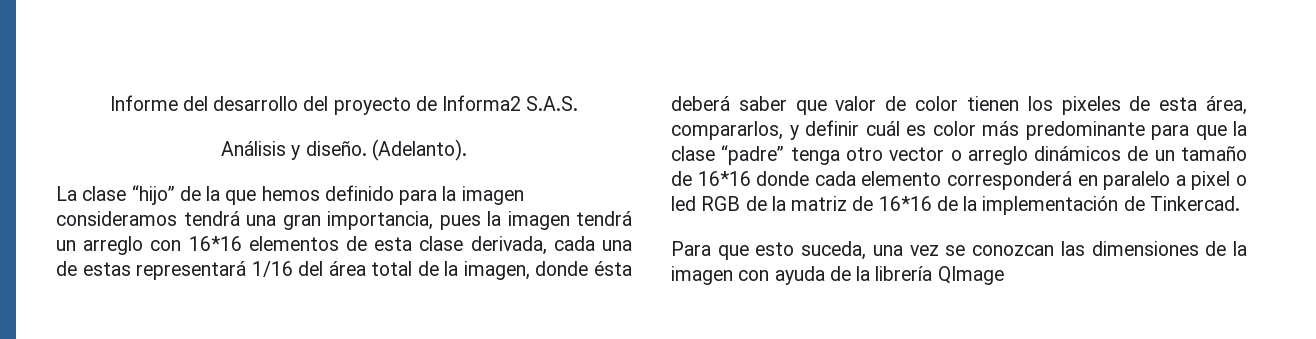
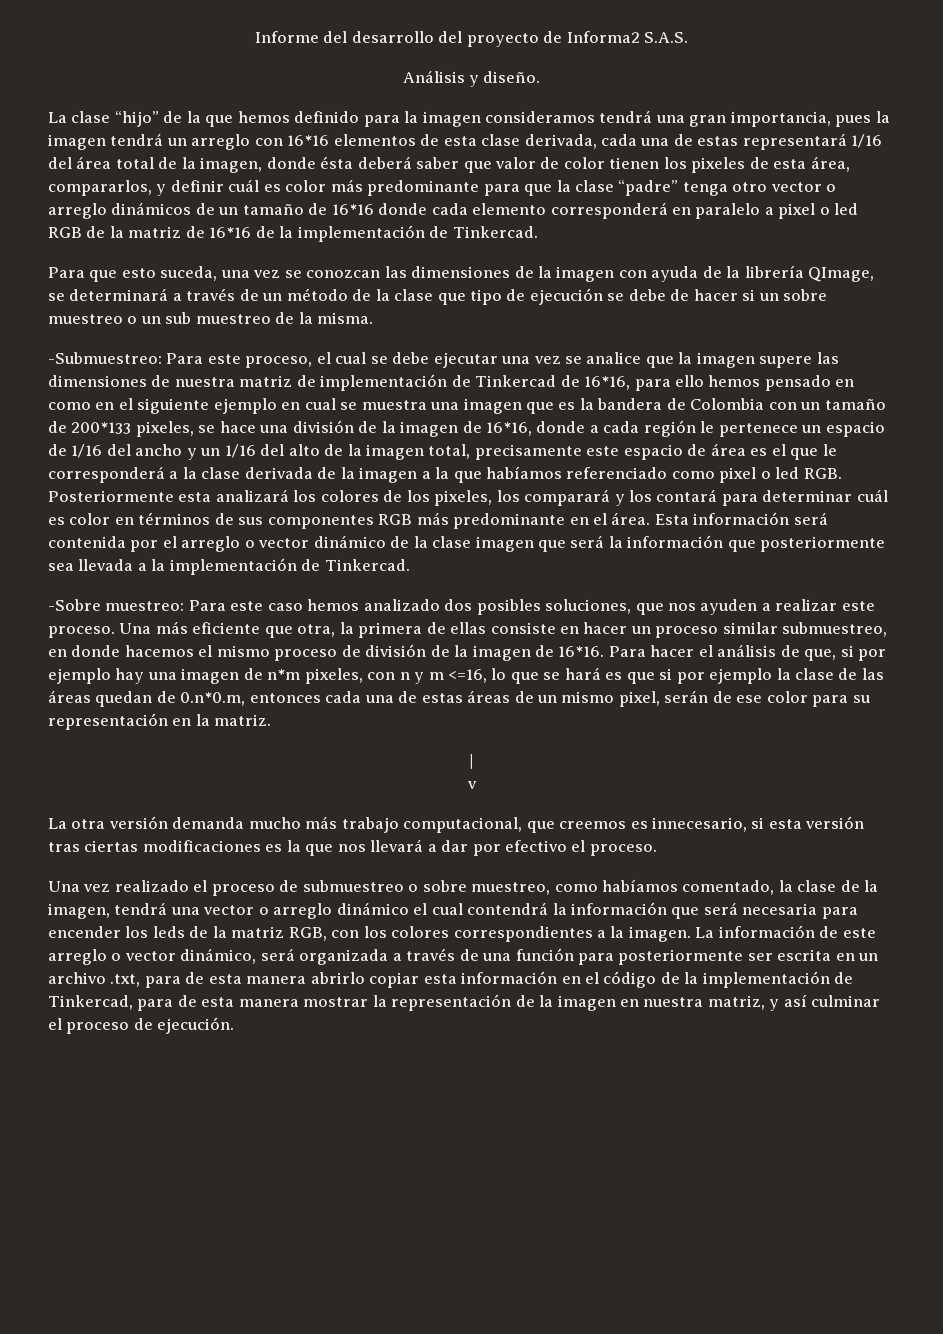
- (Adelanto).
- Para que esto suceda, una vez se conozcan las dimensiones de la imagen con ayuda de la librería QImage
+ Para que esto suceda, una vez se conozcan las dimensiones de la imagen con ayuda de la librería QImage, se determinará a través de un método de la clase que tipo de ejecución se debe de hacer si un sobre muestreo o un sub muestreo de la misma.
+ -Submuestreo: Para este proceso, el cual se debe ejecutar una vez se analice que la imagen supere las dimensiones de nuestra matriz de implementación de Tinkercad de 16*16, para ello hemos pensado en como en el siguiente ejemplo en cual se muestra una imagen que es la bandera de Colombia con un tamaño de 200*133 pixeles, se hace una división de la imagen de 16*16, donde a cada región le pertenece un espacio de 1/16 del ancho y un 1/16 del alto de la imagen total, precisamente este espacio de área es el que le corresponderá a la clase derivada de la imagen a la que habíamos referenciado como pixel o led RGB. Posteriormente esta analizará los colores de los pixeles, los comparará y los contará para determinar cuál es color en términos de sus componentes RGB más predominante en el área. Esta información será contenida por el arreglo o vector dinámico de la clase imagen que será la información que posteriormente sea llevada a la implementación de Tinkercad.
+ -Sobre muestreo: Para este caso hemos analizado dos posibles soluciones, que nos ayuden a realizar este proceso. Una más eficiente que otra, la primera de ellas consiste en hacer un proceso similar submuestreo, en donde hacemos el mismo proceso de división de la imagen de 16*16. Para hacer el análisis de que, si por ejemplo hay una imagen de n*m pixeles, con n y m <=16, lo que se hará es que si por ejemplo la clase de las áreas quedan de 0.n*0.m, entonces cada una de estas áreas de un mismo pixel, serán de ese color para su representación en la matriz.
+ |
+ v
+ La otra versión demanda mucho más trabajo computacional, que creemos es innecesario, si esta versión tras ciertas modificaciones es la que nos llevará a dar por efectivo el proceso.
+ Una vez realizado el proceso de submuestreo o sobre muestreo, como habíamos comentado, la clase de la imagen, tendrá una vector o arreglo dinámico el cual contendrá la información que será necesaria para encender los leds de la matriz RGB, con los colores correspondientes a la imagen. La información de este arreglo o vector dinámico, será organizada a través de una función para posteriormente ser escrita en un archivo .txt, para de esta manera abrirlo copiar esta información en el código de la implementación de Tinkercad, para de esta manera mostrar la representación de la imagen en nuestra matriz, y así culminar el proceso de ejecución.

